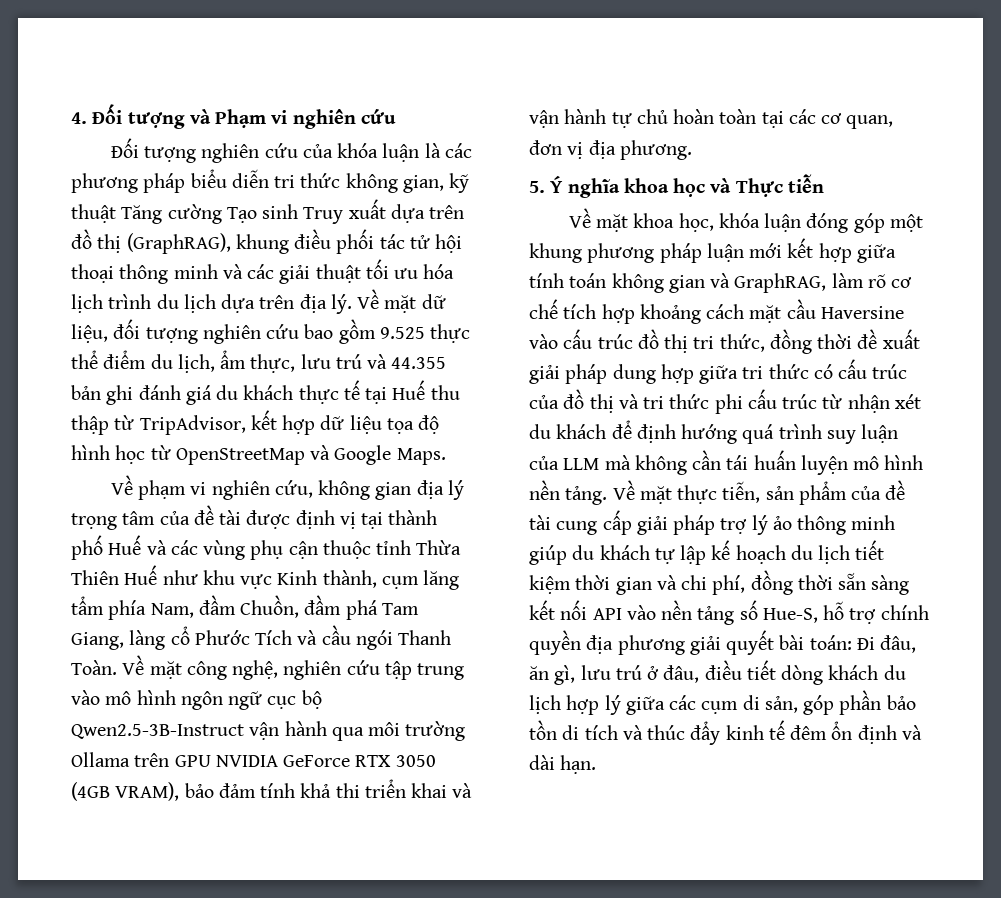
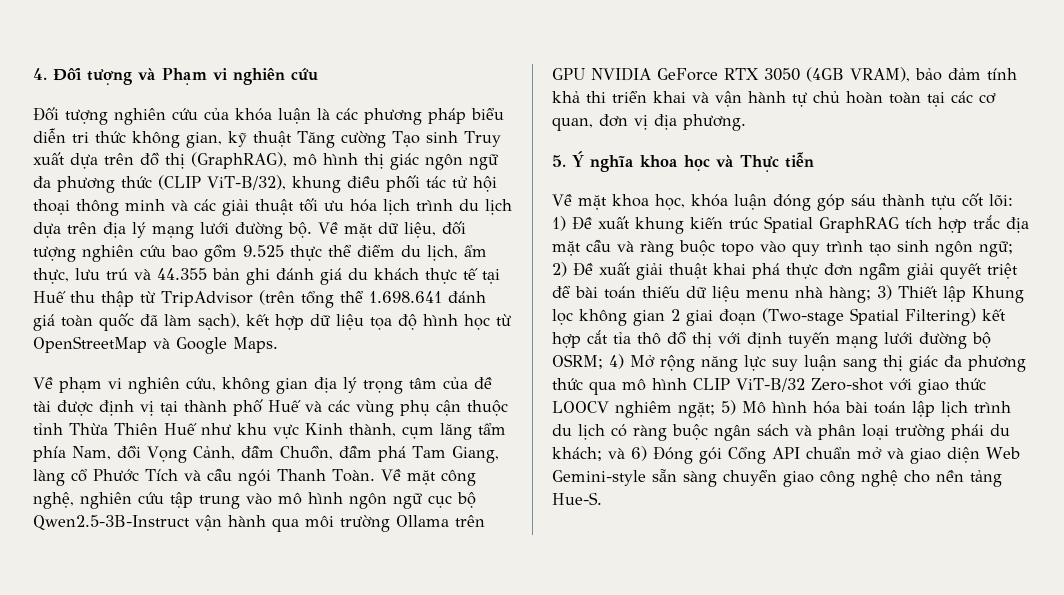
- Đối tượng nghiên cứu của khóa luận là các phương pháp biểu diễn tri thức không gian, kỹ thuật Tăng cường Tạo sinh Truy xuất dựa trên đồ thị (GraphRAG), khung điều phối tác tử hội thoại thông minh và các giải thuật tối ưu hóa lịch trình du lịch dựa trên địa lý.
+ Đối tượng nghiên cứu của khóa luận là các phương pháp biểu diễn tri thức không gian, kỹ thuật Tăng cường Tạo sinh Truy xuất dựa trên đồ thị (GraphRAG), mô hình thị giác ngôn ngữ đa phương thức (CLIP ViT-B/32), khung điều phối tác tử hội thoại thông minh và các giải thuật tối ưu hóa lịch trình du lịch dựa trên địa lý mạng lưới đường bộ.
- Về mặt dữ liệu, đối tượng nghiên cứu bao gồm 9.525 thực thể điểm du lịch, ẩm thực, lưu trú và 44.355 bản ghi đánh giá du khách thực tế tại Huế thu thập từ TripAdvisor, kết hợp dữ liệu tọa độ hình học từ OpenStreetMap và Google Maps.
+ Về mặt dữ liệu, đối tượng nghiên cứu bao gồm 9.525 thực thể điểm du lịch, ẩm thực, lưu trú và 44.355 bản ghi đánh giá du khách thực tế tại Huế thu thập từ TripAdvisor (trên tổng thể 1.698.641 đánh giá toàn quốc đã làm sạch), kết hợp dữ liệu tọa độ hình học từ OpenStreetMap và Google Maps.
- Về phạm vi nghiên cứu, không gian địa lý trọng tâm của đề tài được định vị tại thành phố Huế và các vùng phụ cận thuộc tỉnh Thừa Thiên Huế như khu vực Kinh thành, cụm lăng tẩm phía Nam, đầm Chuồn, đầm phá Tam Giang, làng cổ Phước Tích và cầu ngói Thanh Toàn.
+ Về phạm vi nghiên cứu, không gian địa lý trọng tâm của đề tài được định vị tại thành phố Huế và các vùng phụ cận thuộc tỉnh Thừa Thiên Huế như khu vực Kinh thành, cụm lăng tẩm phía Nam, đồi Vọng Cảnh, đầm Chuồn, đầm phá Tam Giang, làng cổ Phước Tích và cầu ngói Thanh Toàn.
- Về mặt khoa học, khóa luận đóng góp một khung phương pháp luận mới kết hợp giữa tính toán không gian và GraphRAG, làm rõ cơ chế tích hợp khoảng cách mặt cầu Haversine vào cấu trúc đồ thị tri thức, đồng thời đề xuất giải pháp dung hợp giữa tri thức có cấu trúc của đồ thị và tri thức phi cấu trúc từ nhận xét du khách để định hướng quá trình suy luận của LLM mà không cần tái huấn luyện mô hình nền tảng. Về mặt thực tiễn, sản phẩm của đề tài cung cấp giải pháp trợ lý ảo thông minh giúp du khách tự lập kế hoạch du lịch tiết kiệm thời gian và chi phí, đồng thời sẵn sàng kết nối API vào nền tảng số Hue-S, hỗ trợ chính quyền địa phương giải quyết bài toán: Đi đâu, ăn gì, lưu trú ở đâu, điều tiết dòng khách du lịch hợp lý giữa các cụm di sản, góp phần bảo tồn di tích và thúc đẩy kinh tế đêm ổn định và dài hạn.
+ Về mặt khoa học, khóa luận đóng góp sáu thành tựu cốt lõi: 1) Đề xuất khung kiến trúc Spatial GraphRAG tích hợp trắc địa mặt cầu và ràng buộc topo vào quy trình tạo sinh ngôn ngữ; 2) Đề xuất giải thuật khai phá thực đơn ngầm giải quyết triệt để bài toán thiếu dữ liệu menu nhà hàng; 3) Thiết lập Khung lọc không gian 2 giai đoạn (Two-stage Spatial Filtering) kết hợp cắt tỉa thô đồ thị với định tuyến mạng lưới đường bộ OSRM; 4) Mở rộng năng lực suy luận sang thị giác đa phương thức qua mô hình CLIP ViT-B/32 Zero-shot với giao thức LOOCV nghiêm ngặt; 5) Mô hình hóa bài toán lập lịch trình du lịch có ràng buộc ngân sách và phân loại trường phái du khách; và 6) Đóng gói Cổng API chuẩn mở và giao diện Web Gemini-style sẵn sàng chuyển giao công nghệ cho nền tảng Hue-S.

